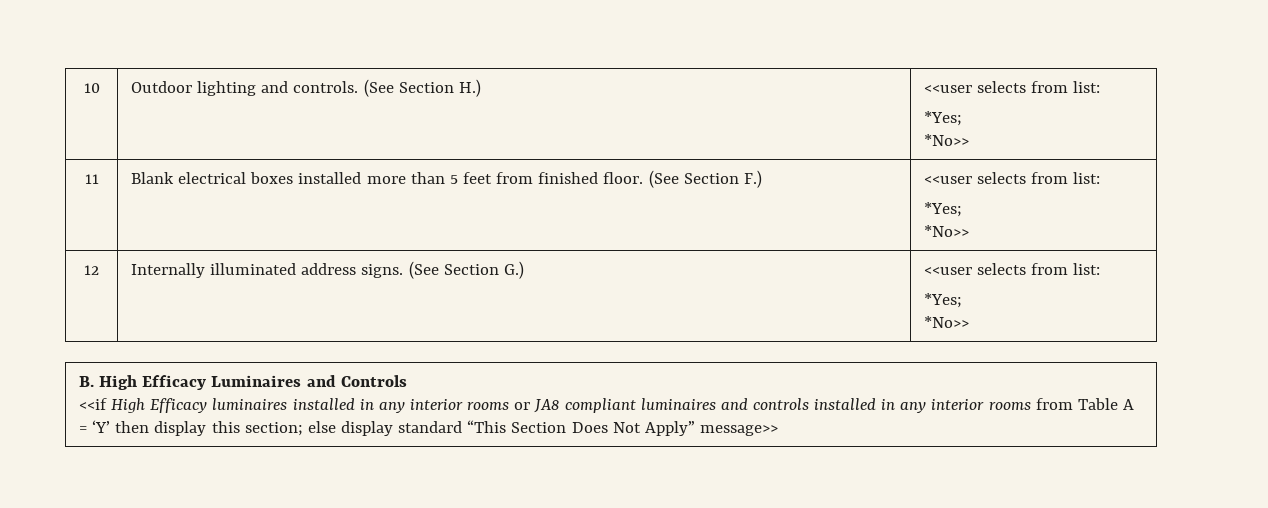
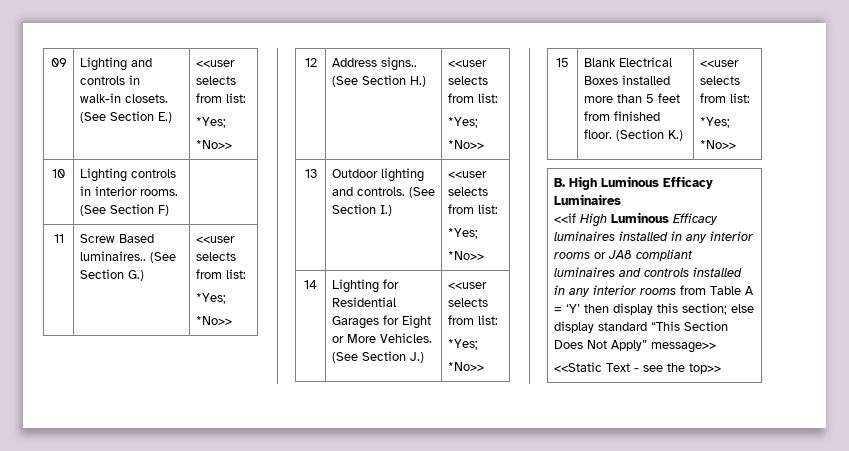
- 10 | Outdoor lighting and controls. (See Section H.) | <<user selects from list:
+ 09 | Lighting and controls in walk-in closets. (See Section E.) | <<user selects from list:
+ *Yes;
+ *No>>
+ 10 | Lighting controls in interior rooms. (See Section F) |
+ 11 | Screw Based luminaires.. (See Section G.) | <<user selects from list:
+ *Yes;
+ *No>>
+ 12 | Address signs.. (See Section H.) | <<user selects from list:
- 11 | Blank electrical boxes installed more than 5 feet from finished floor. (See Section F.) | <<user selects from list:
+ 13 | Outdoor lighting and controls. (See Section I.) | <<user selects from list:
  *Yes;
  *No>>
- 12 | Internally illuminated address signs. (See Section G.) | <<user selects from list:
+ 14 | Lighting for Residential Garages for Eight or More Vehicles. (See Section J.) | <<user selects from list:
+ *Yes;
+ *No>>
+ 15 | Blank Electrical Boxes installed more than 5 feet from finished floor. (Section K.) | <<user selects from list:
- B. High Efficacy Luminaires and Controls
+ B. High Luminous Efficacy Luminaires
- <<if High Efficacy luminaires installed in any interior rooms or JA8 compliant luminaires and controls installed in any interior rooms from Table A = ‘Y’ then display this section; else display standard “This Section Does Not Apply” message>>
+ <<if High Luminous Efficacy luminaires installed in any interior rooms or JA8 compliant luminaires and controls installed in any interior rooms from Table A = ‘Y’ then display this section; else display standard “This Section Does Not Apply” message>>
+ <<Static Text - see the top>>

